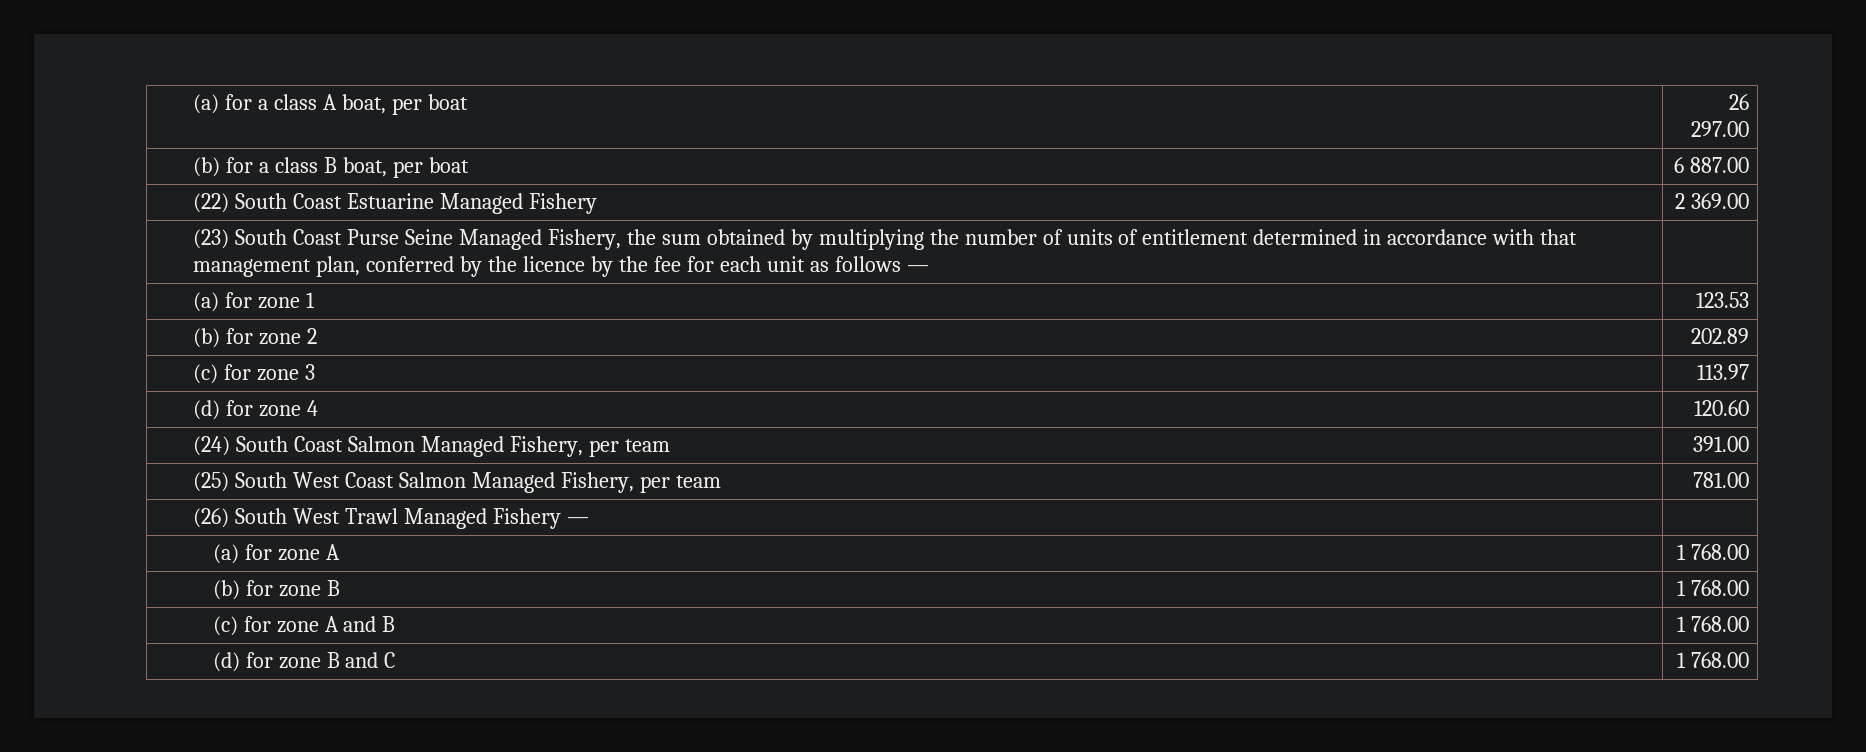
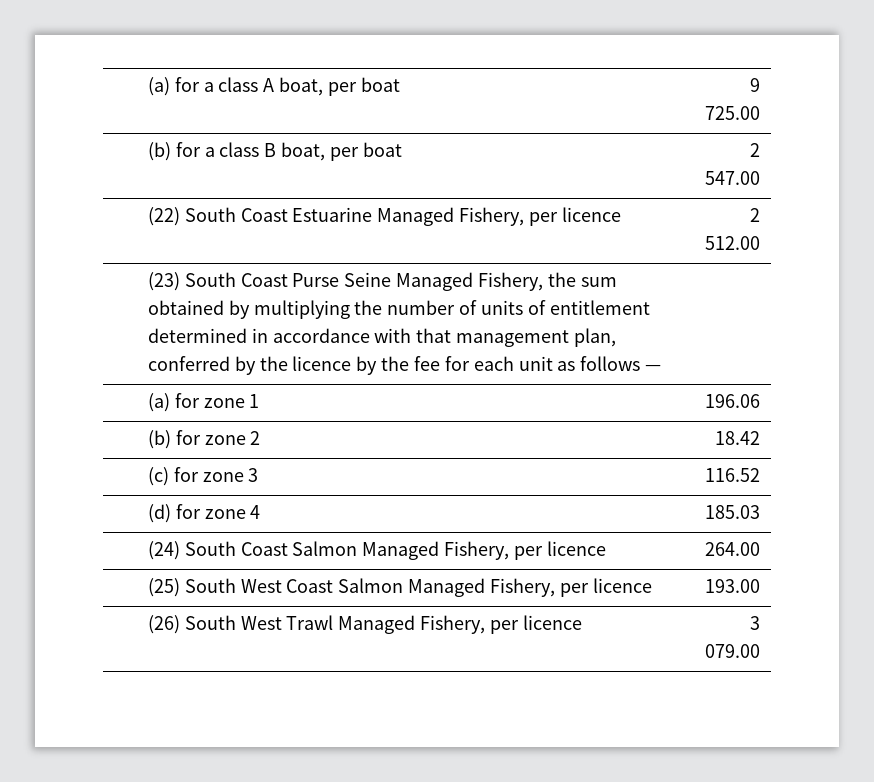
- (a) for a class A boat, per boat | 26 297.00
+ (a) for a class A boat, per boat | 9 725.00
- (b) for a class B boat, per boat | 6 887.00
+ (b) for a class B boat, per boat | 2 547.00
- (22) South Coast Estuarine Managed Fishery | 2 369.00
+ (22) South Coast Estuarine Managed Fishery, per licence | 2 512.00
- (a) for zone 1 | 123.53
+ (a) for zone 1 | 196.06
- (b) for zone 2 | 202.89
+ (b) for zone 2 | 18.42
- (c) for zone 3 | 113.97
+ (c) for zone 3 | 116.52
- (d) for zone 4 | 120.60
+ (d) for zone 4 | 185.03
- (24) South Coast Salmon Managed Fishery, per team | 391.00
+ (24) South Coast Salmon Managed Fishery, per licence | 264.00
- (25) South West Coast Salmon Managed Fishery, per team | 781.00
+ (25) South West Coast Salmon Managed Fishery, per licence | 193.00
- (26) South West Trawl Managed Fishery — |
- (a) for zone A | 1 768.00
- (b) for zone B | 1 768.00
- (c) for zone A and B | 1 768.00
- (d) for zone B and C | 1 768.00
+ (26) South West Trawl Managed Fishery, per licence | 3 079.00

